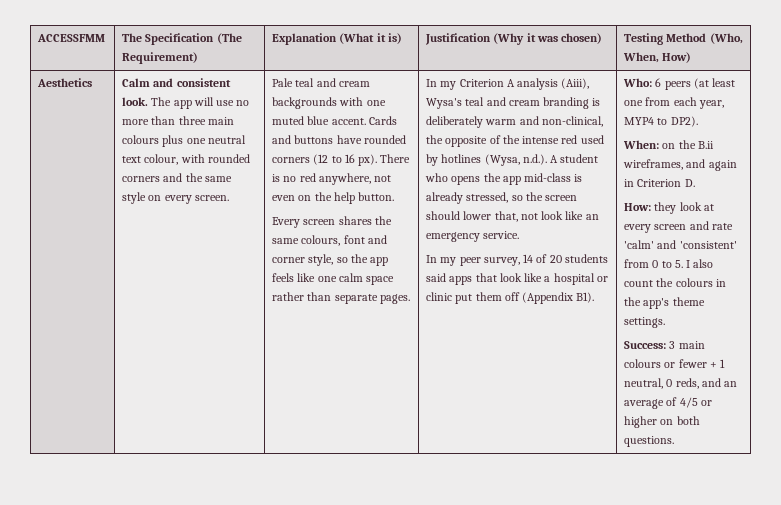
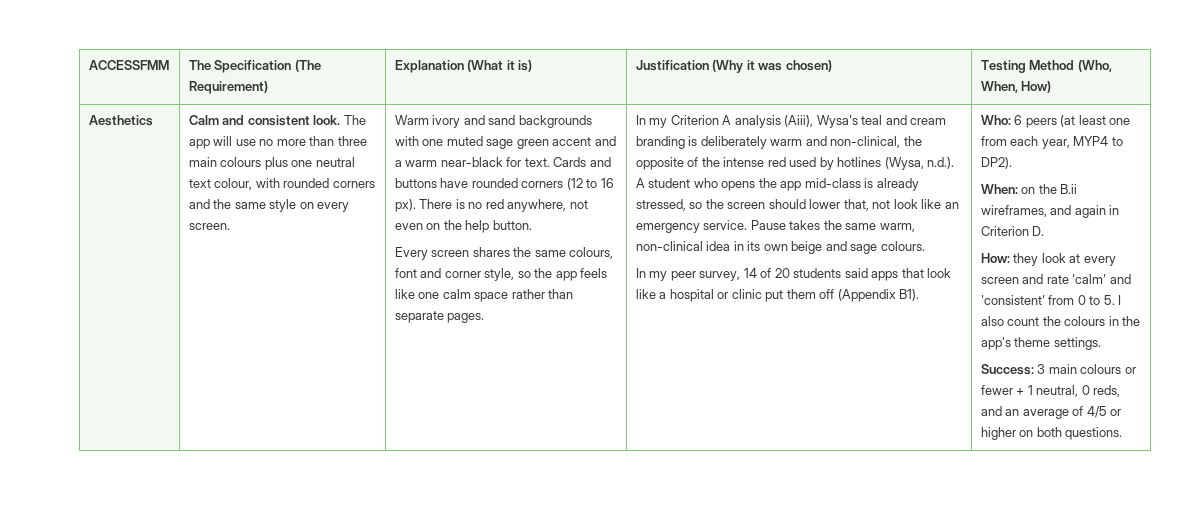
- Pale teal and cream backgrounds with one muted blue accent.
+ Warm ivory and sand backgrounds with one muted sage green accent and a warm near-black for text.
+ Pause takes the same warm, non-clinical idea in its own beige and sage colours.

